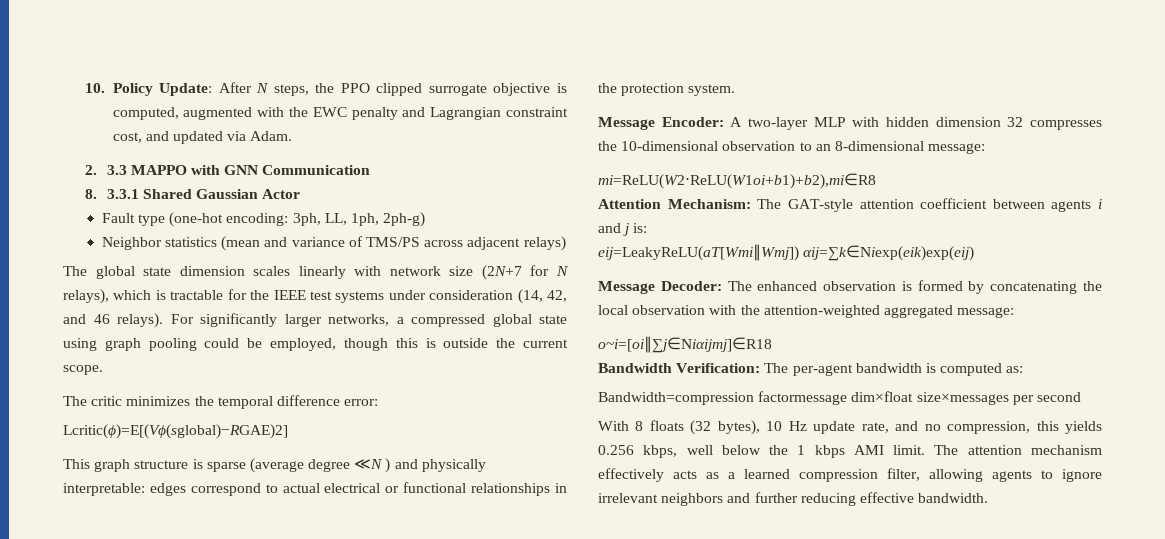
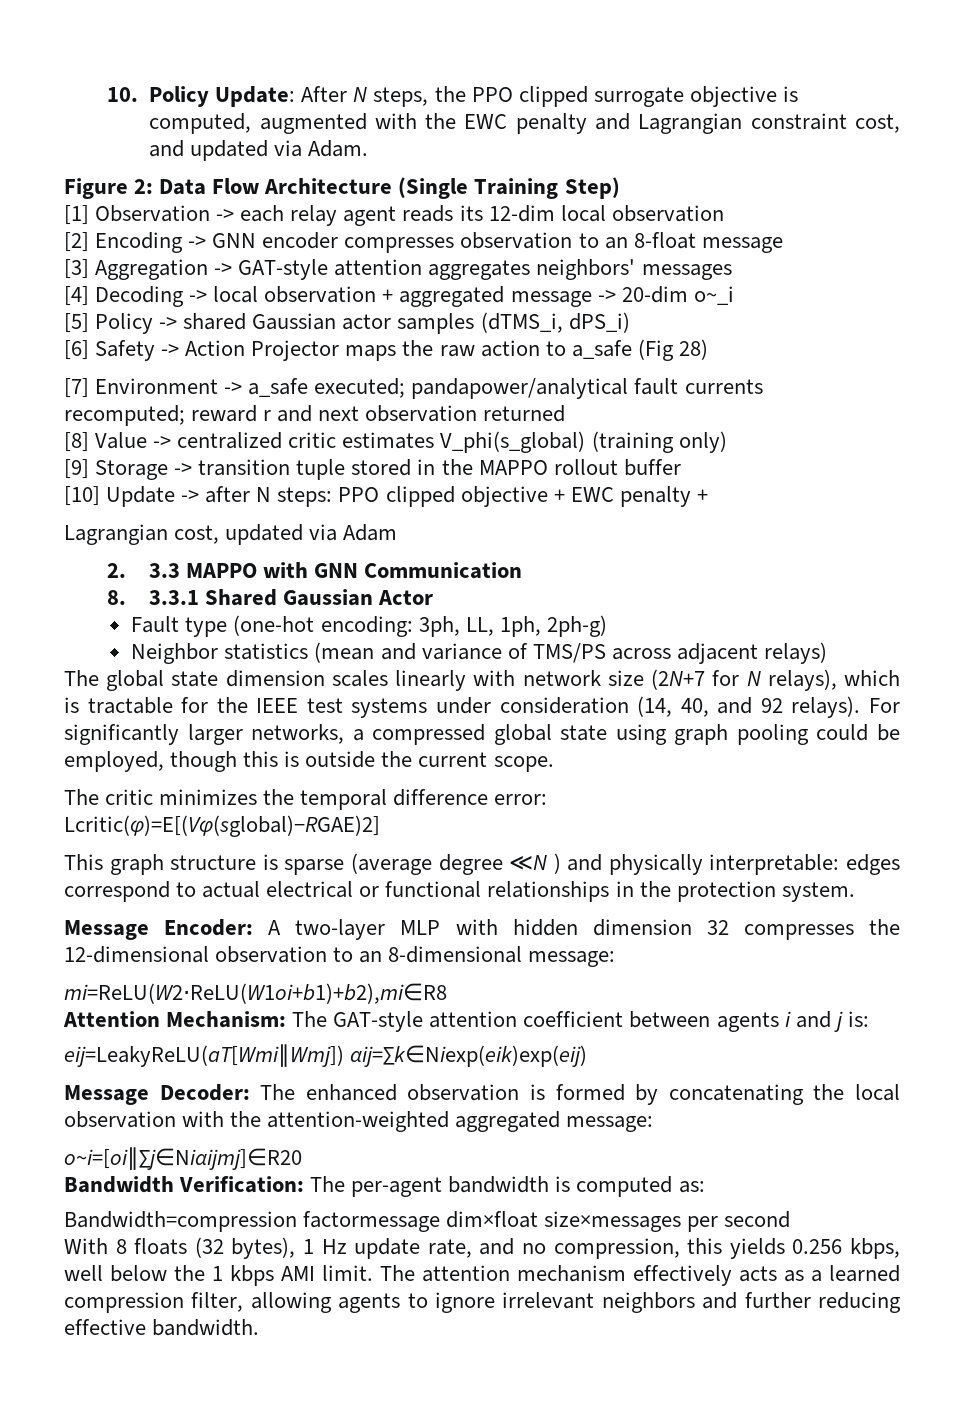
+ Figure 2: Data Flow Architecture (Single Training Step)
+ [1] Observation -> each relay agent reads its 12-dim local observation
+ [2] Encoding -> GNN encoder compresses observation to an 8-float message
+ [3] Aggregation -> GAT-style attention aggregates neighbors' messages
+ [4] Decoding -> local observation + aggregated message -> 20-dim o~_i
+ [5] Policy -> shared Gaussian actor samples (dTMS_i, dPS_i)
+ [6] Safety -> Action Projector maps the raw action to a_safe (Fig 28)
+ [7] Environment -> a_safe executed; pandapower/analytical fault currents
+ recomputed; reward r and next observation returned
+ [8] Value -> centralized critic estimates V_phi(s_global) (training only)
+ [9] Storage -> transition tuple stored in the MAPPO rollout buffer
+ [10] Update -> after N steps: PPO clipped objective + EWC penalty +
+ Lagrangian cost, updated via Adam
- The global state dimension scales linearly with network size (2N+7 for N relays), which is tractable for the IEEE test systems under consideration (14, 42, and 46 relays).
+ The global state dimension scales linearly with network size (2N+7 for N relays), which is tractable for the IEEE test systems under consideration (14, 40, and 92 relays).
- Message Encoder: A two-layer MLP with hidden dimension 32 compresses the 10-dimensional observation to an 8-dimensional message:
+ Message Encoder: A two-layer MLP with hidden dimension 32 compresses the 12-dimensional observation to an 8-dimensional message:
- o~i=[oi∥∑j∈Niαijmj]∈R18
+ o~i=[oi∥∑j∈Niαijmj]∈R20
- With 8 floats (32 bytes), 10 Hz update rate, and no compression, this yields 0.256 kbps, well below the 1 kbps AMI limit.
+ With 8 floats (32 bytes), 1 Hz update rate, and no compression, this yields 0.256 kbps, well below the 1 kbps AMI limit.

